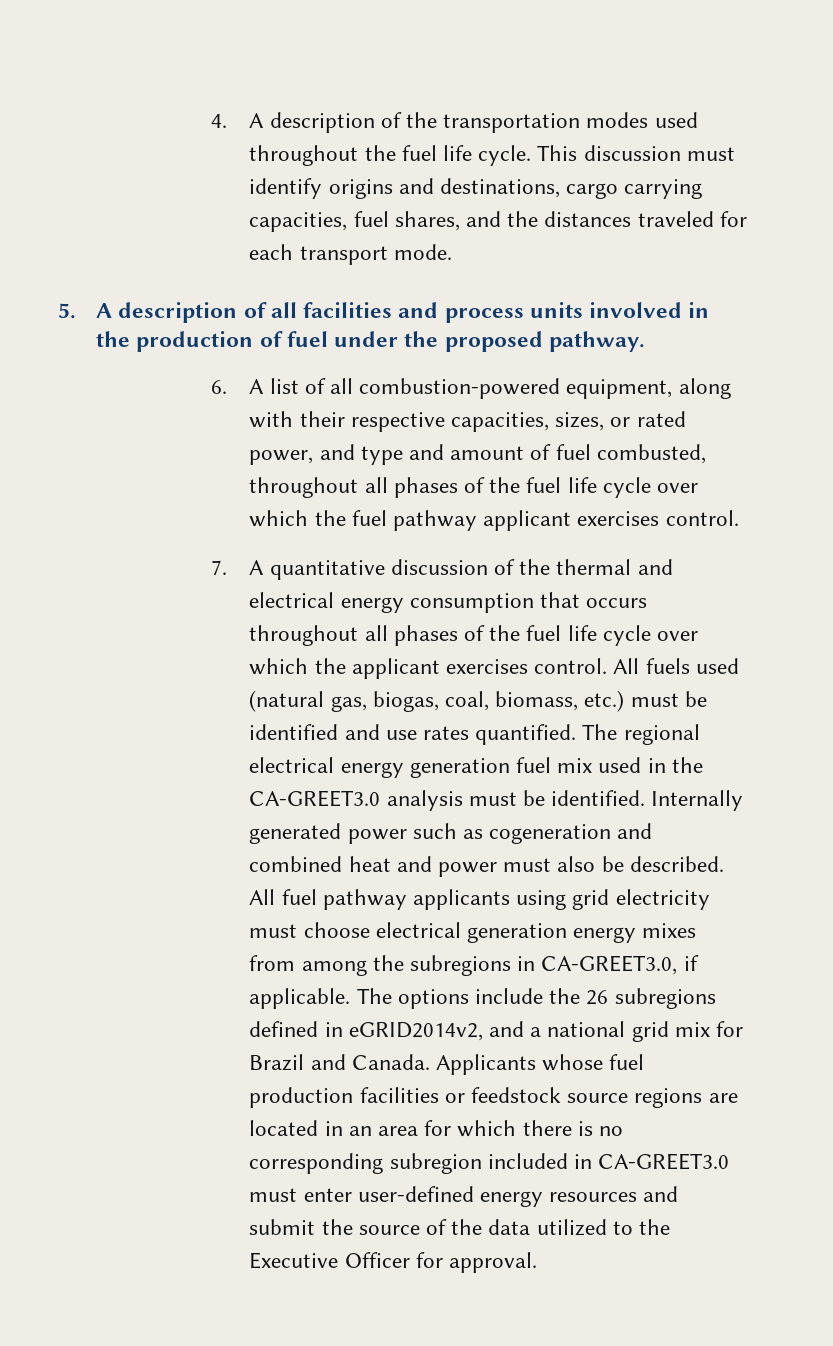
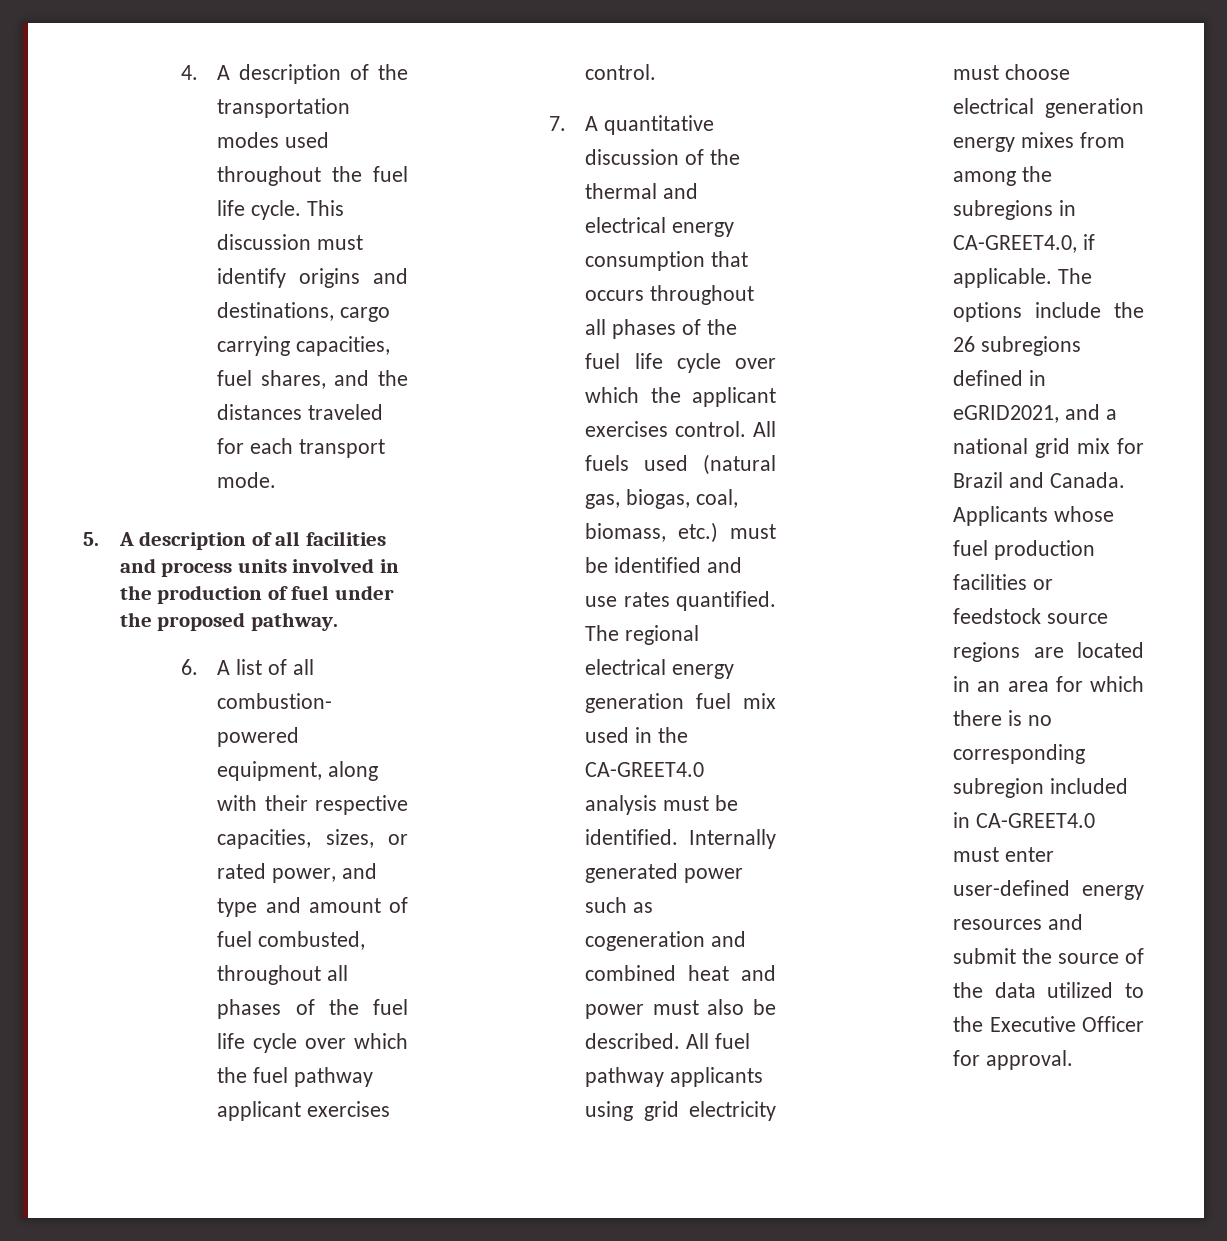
- The regional electrical energy generation fuel mix used in the CA-GREET3.0 analysis must be identified.
+ The regional electrical energy generation fuel mix used in the CA-GREET4.0 analysis must be identified.
- All fuel pathway applicants using grid electricity must choose electrical generation energy mixes from among the subregions in CA-GREET3.0, if applicable.
+ All fuel pathway applicants using grid electricity must choose electrical generation energy mixes from among the subregions in CA-GREET4.0, if applicable.
- The options include the 26 subregions defined in eGRID2014v2, and a national grid mix for Brazil and Canada.
+ The options include the 26 subregions defined in eGRID2021, and a national grid mix for Brazil and Canada.
- Applicants whose fuel production facilities or feedstock source regions are located in an area for which there is no corresponding subregion included in CA-GREET3.0 must enter user-defined energy resources and submit the source of the data utilized to the Executive Officer for approval.
+ Applicants whose fuel production facilities or feedstock source regions are located in an area for which there is no corresponding subregion included in CA-GREET4.0 must enter user-defined energy resources and submit the source of the data utilized to the Executive Officer for approval.

